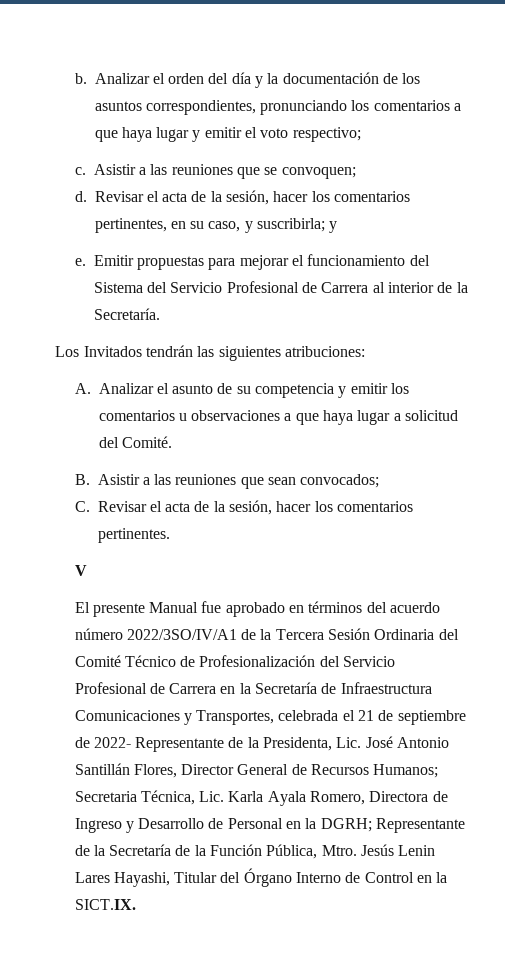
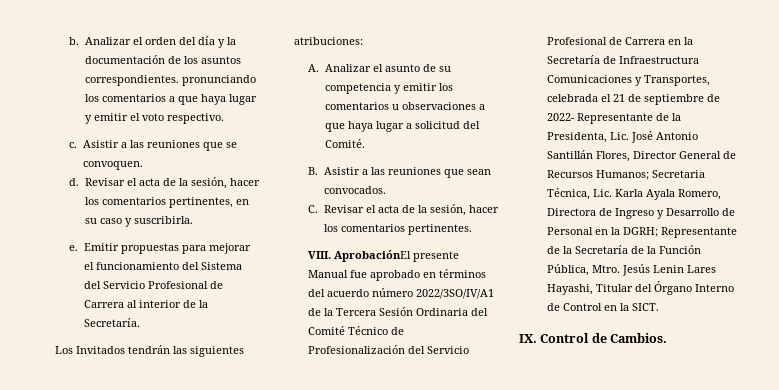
- Analizar el orden del día y la documentación de los asuntos correspondientes, pronunciando los comentarios a que haya lugar y emitir el voto respectivo;
+ Analizar el orden del día y la documentación de los asuntos correspondientes. pronunciando los comentarios a que haya lugar y emitir el voto respectivo.
- Asistir a las reuniones que se convoquen;
+ Asistir a las reuniones que se convoquen.
- Revisar el acta de la sesión, hacer los comentarios pertinentes, en su caso, y suscribirla; y
+ Revisar el acta de la sesión, hacer los comentarios pertinentes, en su caso y suscribirla.
- B. Asistir a las reuniones que sean convocados;
+ B. Asistir a las reuniones que sean convocados.
- V
- El presente Manual fue aprobado en términos del acuerdo número 2022/3SO/IV/A1 de la Tercera Sesión Ordinaria del Comité Técnico de Profesionalización del Servicio Profesional de Carrera en la Secretaría de Infraestructura Comunicaciones y Transportes, celebrada el 21 de septiembre de 2022- Representante de la Presidenta, Lic. José Antonio Santillán Flores, Director General de Recursos Humanos;
+ VIII. AprobaciónEl presente Manual fue aprobado en términos del acuerdo número 2022/3SO/IV/A1 de la Tercera Sesión Ordinaria del Comité Técnico de Profesionalización del Servicio Profesional de Carrera en la Secretaría de Infraestructura Comunicaciones y Transportes, celebrada el 21 de septiembre de 2022- Representante de la Presidenta, Lic. José Antonio Santillán Flores, Director General de Recursos Humanos;
- Jesús Lenin Lares Hayashi, Titular del Órgano Interno de Control en la SICT.IX.
+ Jesús Lenin Lares Hayashi, Titular del Órgano Interno de Control en la SICT.
+ IX. Control de Cambios.

